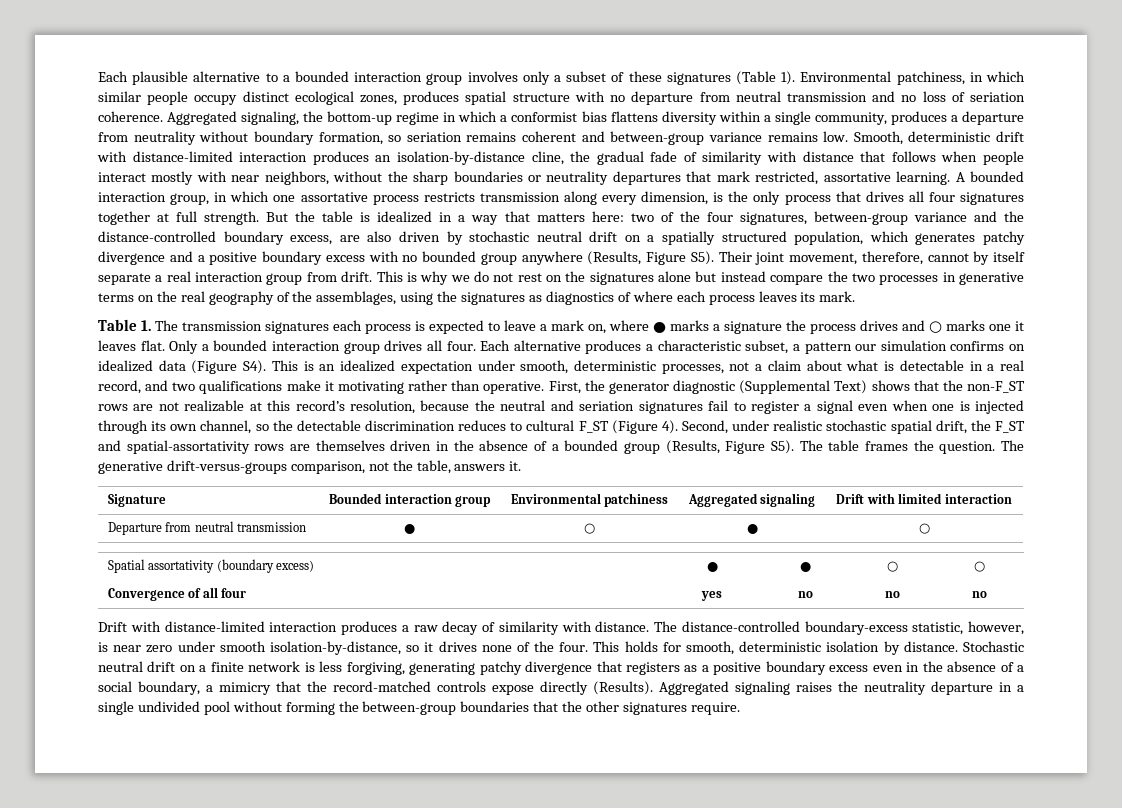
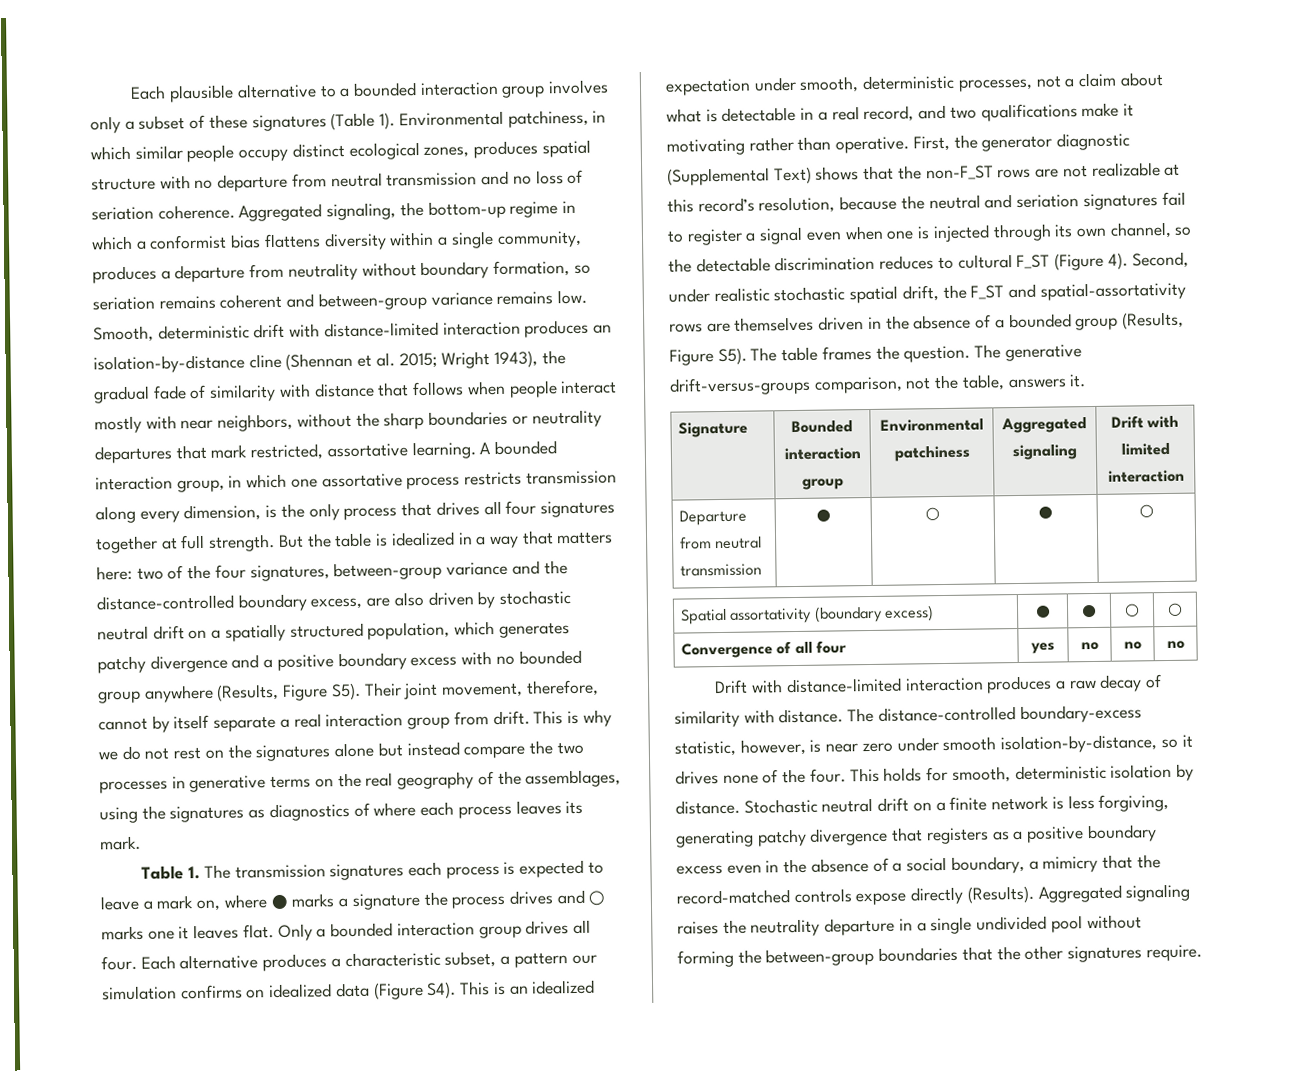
- Smooth, deterministic drift with distance-limited interaction produces an isolation-by-distance cline, the gradual fade of similarity with distance that follows when people interact mostly with near neighbors, without the sharp boundaries or neutrality departures that mark restricted, assortative learning.
+ Smooth, deterministic drift with distance-limited interaction produces an isolation-by-distance cline (Shennan et al. 2015; Wright 1943), the gradual fade of similarity with distance that follows when people interact mostly with near neighbors, without the sharp boundaries or neutrality departures that mark restricted, assortative learning.

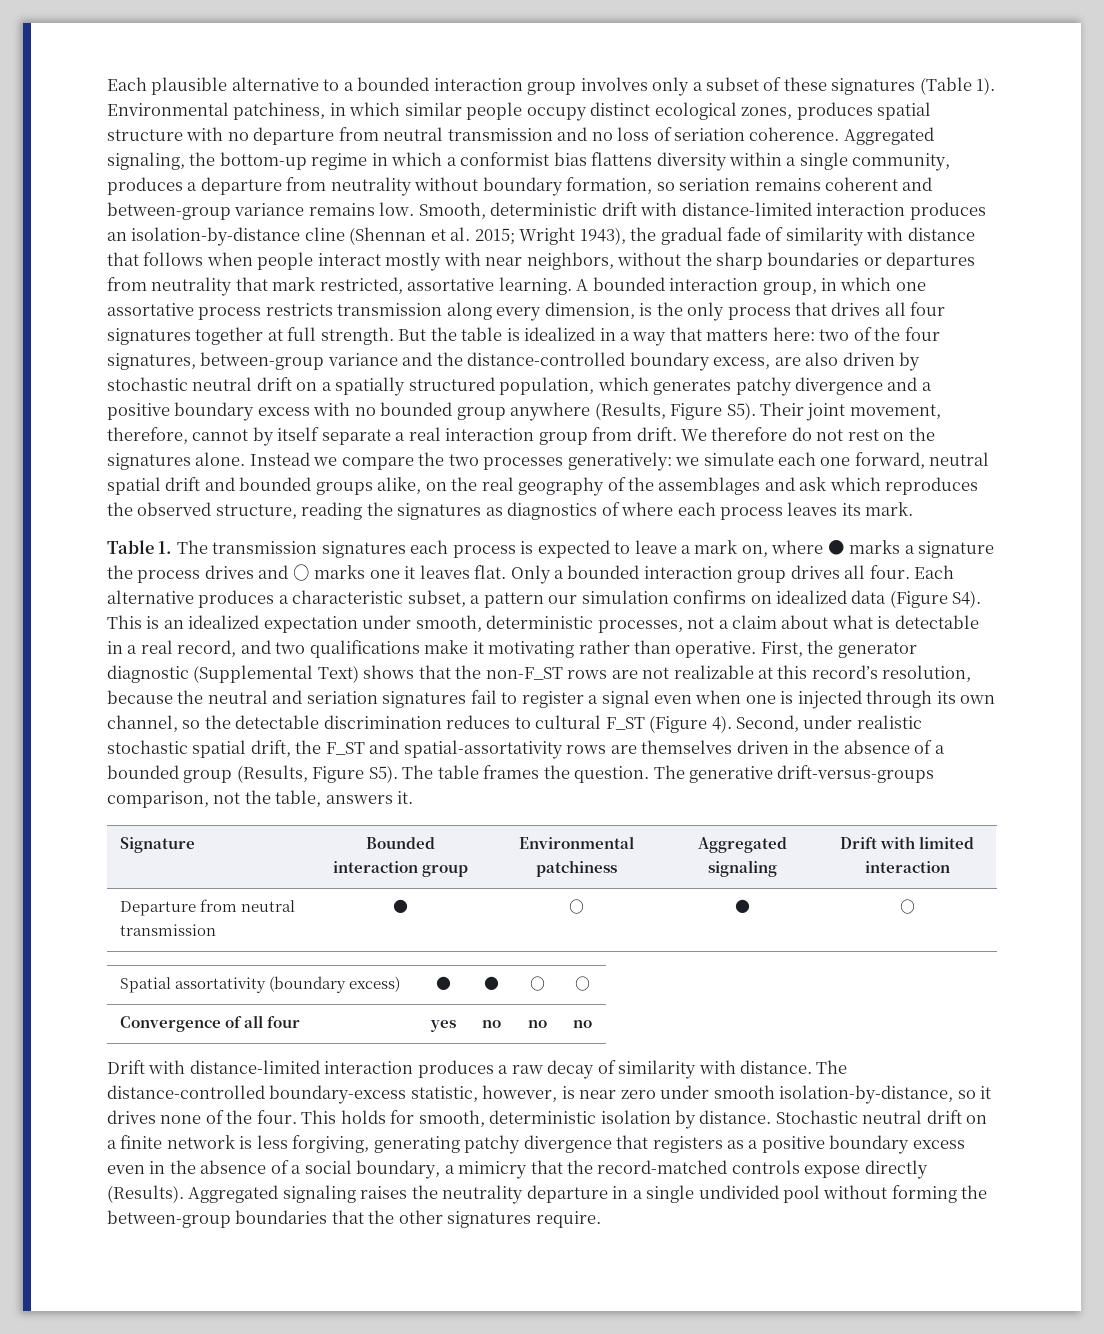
- Smooth, deterministic drift with distance-limited interaction produces an isolation-by-distance cline (Shennan et al. 2015; Wright 1943), the gradual fade of similarity with distance that follows when people interact mostly with near neighbors, without the sharp boundaries or neutrality departures that mark restricted, assortative learning.
+ Smooth, deterministic drift with distance-limited interaction produces an isolation-by-distance cline (Shennan et al. 2015; Wright 1943), the gradual fade of similarity with distance that follows when people interact mostly with near neighbors, without the sharp boundaries or departures from neutrality that mark restricted, assortative learning.
- This is why we do not rest on the signatures alone but instead compare the two processes in generative terms on the real geography of the assemblages, using the signatures as diagnostics of where each process leaves its mark.
+ We therefore do not rest on the signatures alone. Instead we compare the two processes generatively: we simulate each one forward, neutral spatial drift and bounded groups alike, on the real geography of the assemblages and ask which reproduces the observed structure, reading the signatures as diagnostics of where each process leaves its mark.

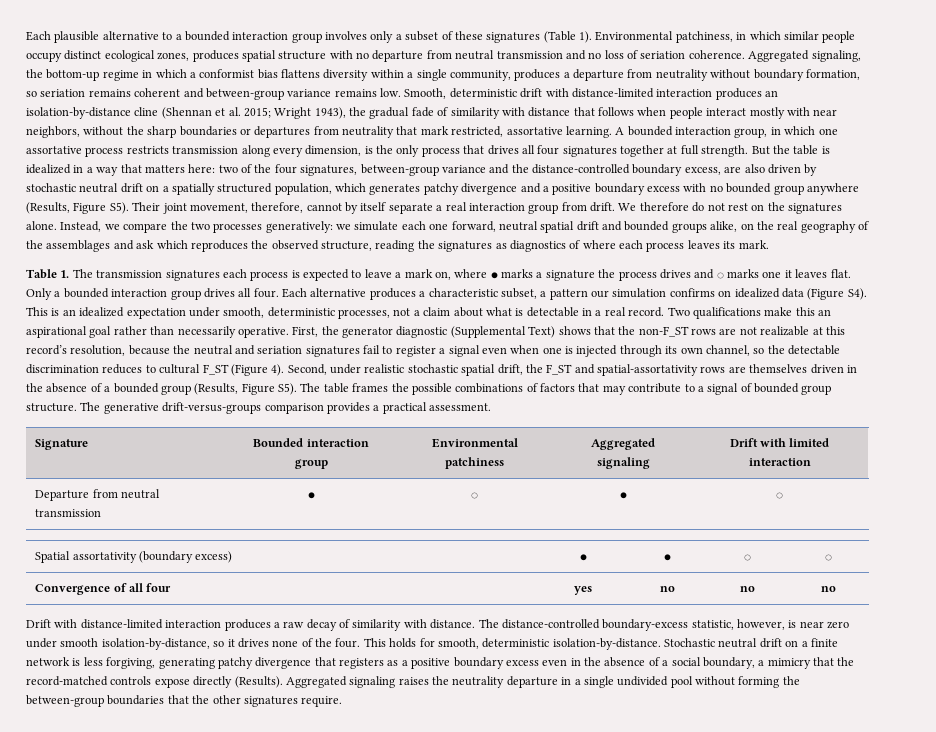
- Instead we compare the two processes generatively: we simulate each one forward, neutral spatial drift and bounded groups alike, on the real geography of the assemblages and ask which reproduces the observed structure, reading the signatures as diagnostics of where each process leaves its mark.
+ Instead, we compare the two processes generatively: we simulate each one forward, neutral spatial drift and bounded groups alike, on the real geography of the assemblages and ask which reproduces the observed structure, reading the signatures as diagnostics of where each process leaves its mark.
- Each alternative produces a characteristic subset, a pattern our simulation confirms on idealized data (Figure S4). This is an idealized expectation under smooth, deterministic processes, not a claim about what is detectable in a real record, and two qualifications make it motivating rather than operative.
+ Each alternative produces a characteristic subset, a pattern our simulation confirms on idealized data (Figure S4). This is an idealized expectation under smooth, deterministic processes, not a claim about what is detectable in a real record. Two qualifications make this an aspirational goal rather than necessarily operative.
- Second, under realistic stochastic spatial drift, the F_ST and spatial-assortativity rows are themselves driven in the absence of a bounded group (Results, Figure S5). The table frames the question. The generative drift-versus-groups comparison, not the table, answers it.
+ Second, under realistic stochastic spatial drift, the F_ST and spatial-assortativity rows are themselves driven in the absence of a bounded group (Results, Figure S5). The table frames the possible combinations of factors that may contribute to a signal of bounded group structure. The generative drift-versus-groups comparison provides a practical assessment.
- This holds for smooth, deterministic isolation by distance.
+ This holds for smooth, deterministic isolation-by-distance.

